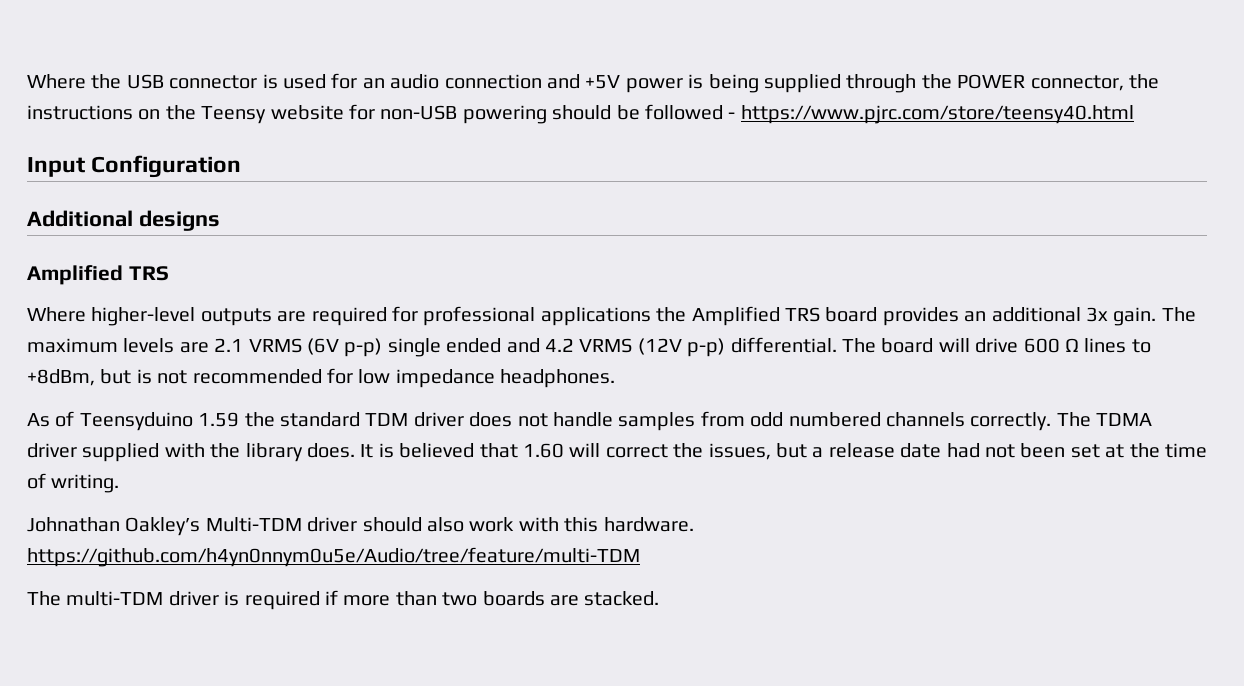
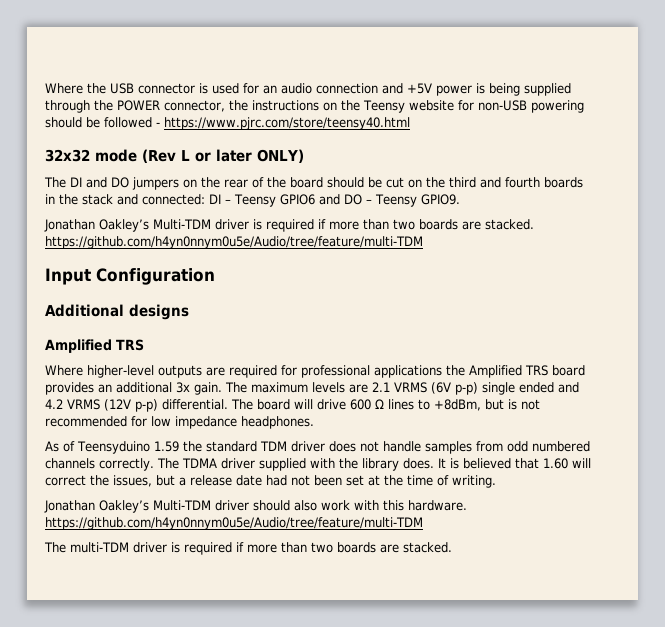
+ 32x32 mode (Rev L or later ONLY)
+ The DI and DO jumpers on the rear of the board should be cut on the third and fourth boards in the stack and connected: DI – Teensy GPIO6 and DO – Teensy GPIO9.
+ Jonathan Oakley’s Multi-TDM driver is required if more than two boards are stacked. https://github.com/h4yn0nnym0u5e/Audio/tree/feature/multi-TDM
- Johnathan Oakley’s Multi-TDM driver should also work with this hardware. https://github.com/h4yn0nnym0u5e/Audio/tree/feature/multi-TDM
+ Jonathan Oakley’s Multi-TDM driver should also work with this hardware. https://github.com/h4yn0nnym0u5e/Audio/tree/feature/multi-TDM

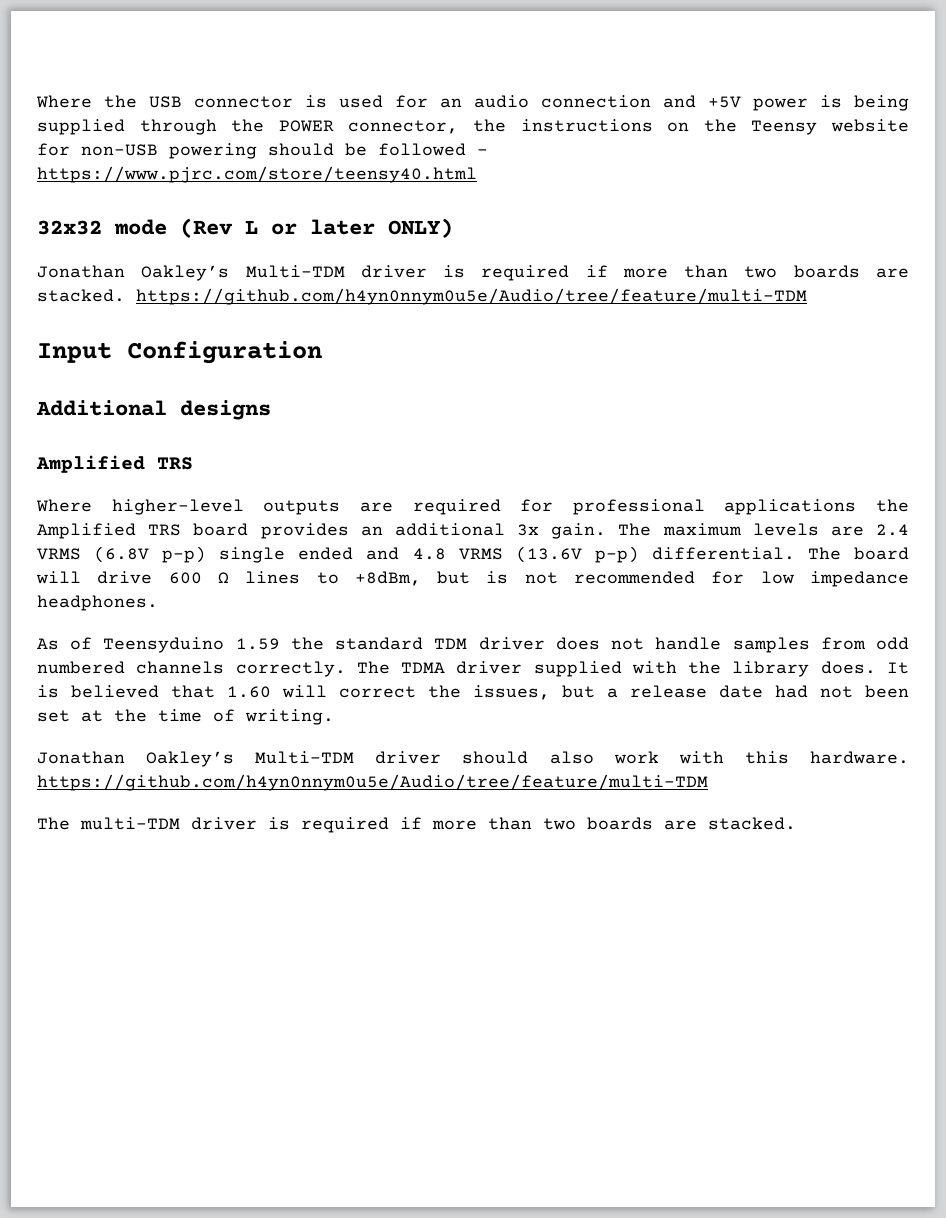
- The DI and DO jumpers on the rear of the board should be cut on the third and fourth boards in the stack and connected: DI – Teensy GPIO6 and DO – Teensy GPIO9.
- The maximum levels are 2.1 VRMS (6V p-p) single ended and 4.2 VRMS (12V p-p) differential.
+ The maximum levels are 2.4 VRMS (6.8V p-p) single ended and 4.8 VRMS (13.6V p-p) differential.

